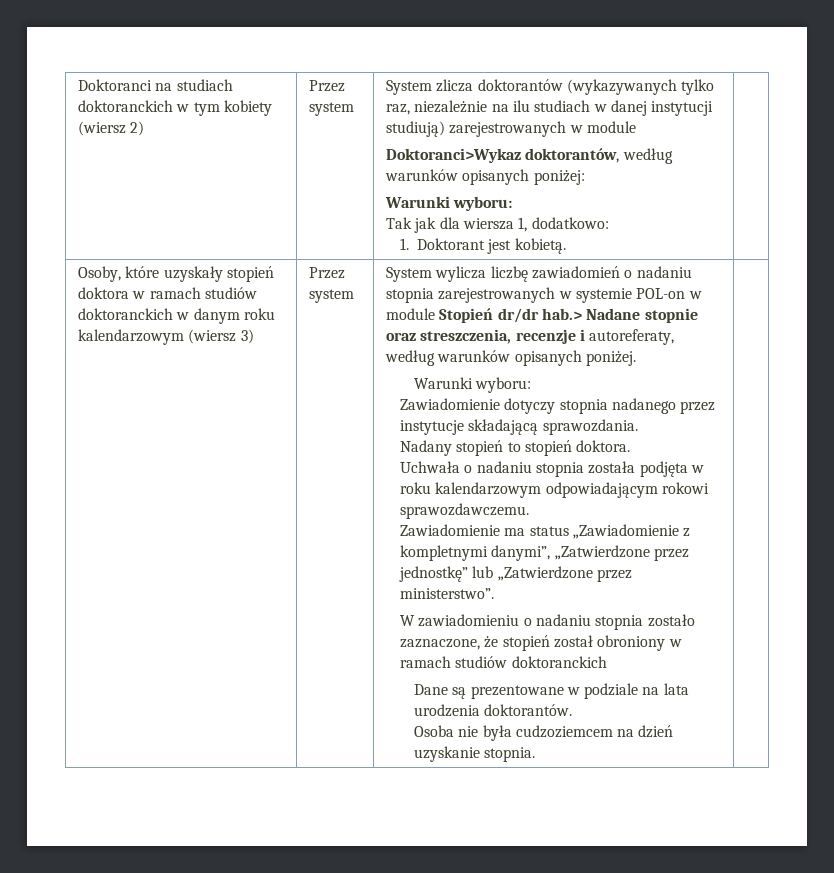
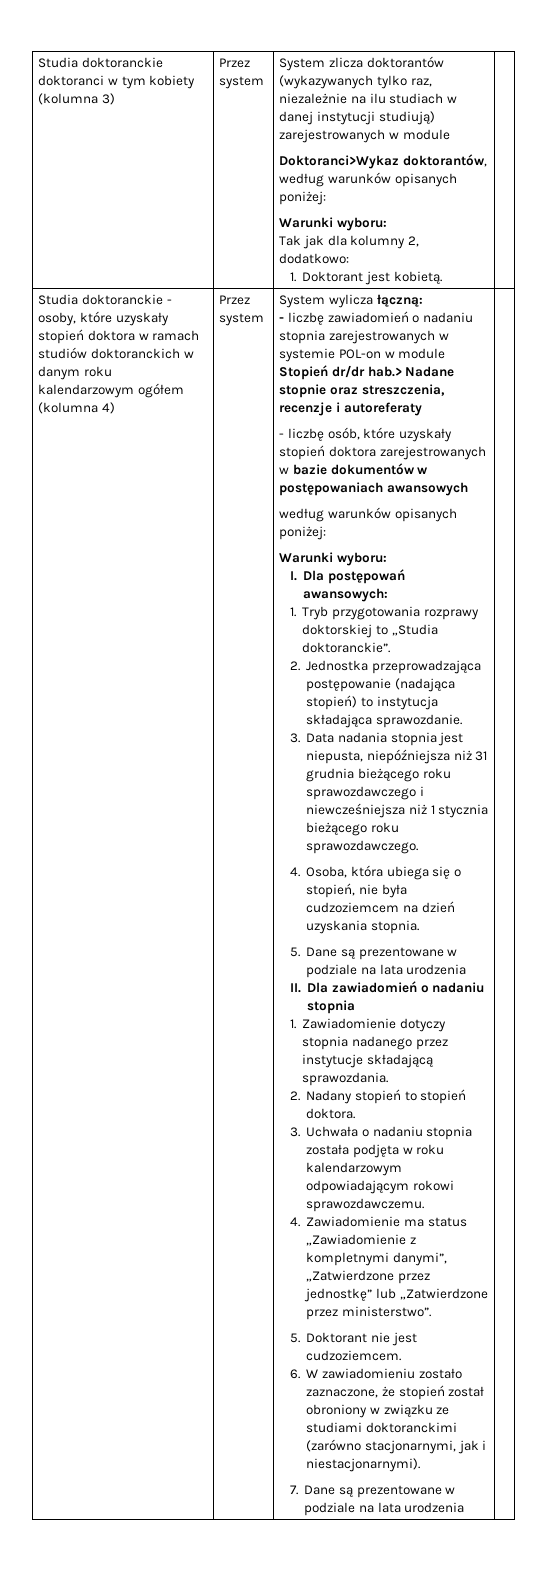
- Doktoranci na studiach doktoranckich w tym kobiety (wiersz 2)
+ Studia doktoranckie doktoranci w tym kobiety (kolumna 3)
- Tak jak dla wiersza 1, dodatkowo:
+ Tak jak dla kolumny 2, dodatkowo:
- Osoby, które uzyskały stopień doktora w ramach studiów doktoranckich w danym roku kalendarzowym (wiersz 3)
+ Studia doktoranckie - osoby, które uzyskały stopień doktora w ramach studiów doktoranckich w danym roku kalendarzowym ogółem (kolumna 4)
- System wylicza liczbę zawiadomień o nadaniu stopnia zarejestrowanych w systemie POL-on w module Stopień dr/dr hab.> Nadane stopnie oraz streszczenia, recenzje i autoreferaty, według warunków opisanych poniżej.
+ System wylicza łączną:
+ - liczbę zawiadomień o nadaniu stopnia zarejestrowanych w systemie POL-on w module Stopień dr/dr hab.> Nadane stopnie oraz streszczenia, recenzje i autoreferaty
+ - liczbę osób, które uzyskały stopień doktora zarejestrowanych w bazie dokumentów w postępowaniach awansowych
+ według warunków opisanych poniżej:
  Warunki wyboru:
- Zawiadomienie dotyczy stopnia nadanego przez instytucje składającą sprawozdania.
+ I. Dla postępowań awansowych:
+ 1. Tryb przygotowania rozprawy doktorskiej to „Studia doktoranckie”.
+ 2. Jednostka przeprowadzająca postępowanie (nadająca stopień) to instytucja składająca sprawozdanie.
+ 3. Data nadania stopnia jest niepusta, niepóźniejsza niż 31 grudnia bieżącego roku sprawozdawczego i niewcześniejsza niż 1 stycznia bieżącego roku sprawozdawczego.
+ 4. Osoba, która ubiega się o stopień, nie była cudzoziemcem na dzień uzyskania stopnia.
+ 5. Dane są prezentowane w podziale na lata urodzenia
+ II. Dla zawiadomień o nadaniu stopnia
+ 1. Zawiadomienie dotyczy stopnia nadanego przez instytucje składającą sprawozdania.
- Nadany stopień to stopień doktora.
+ 2. Nadany stopień to stopień doktora.
- Uchwała o nadaniu stopnia została podjęta w roku kalendarzowym odpowiadającym rokowi sprawozdawczemu.
+ 3. Uchwała o nadaniu stopnia została podjęta w roku kalendarzowym odpowiadającym rokowi sprawozdawczemu.
- Zawiadomienie ma status „Zawiadomienie z kompletnymi danymi”, „Zatwierdzone przez jednostkę” lub „Zatwierdzone przez ministerstwo”.
+ 4. Zawiadomienie ma status „Zawiadomienie z kompletnymi danymi”, „Zatwierdzone przez jednostkę” lub „Zatwierdzone przez ministerstwo”.
- W zawiadomieniu o nadaniu stopnia zostało zaznaczone, że stopień został obroniony w ramach studiów doktoranckich
- Dane są prezentowane w podziale na lata urodzenia doktorantów.
- Osoba nie była cudzoziemcem na dzień uzyskanie stopnia.
+ 5. Doktorant nie jest cudzoziemcem.
+ 6. W zawiadomieniu zostało zaznaczone, że stopień został obroniony w związku ze studiami doktoranckimi (zarówno stacjonarnymi, jak i niestacjonarnymi).
+ 7. Dane są prezentowane w podziale na lata urodzenia

